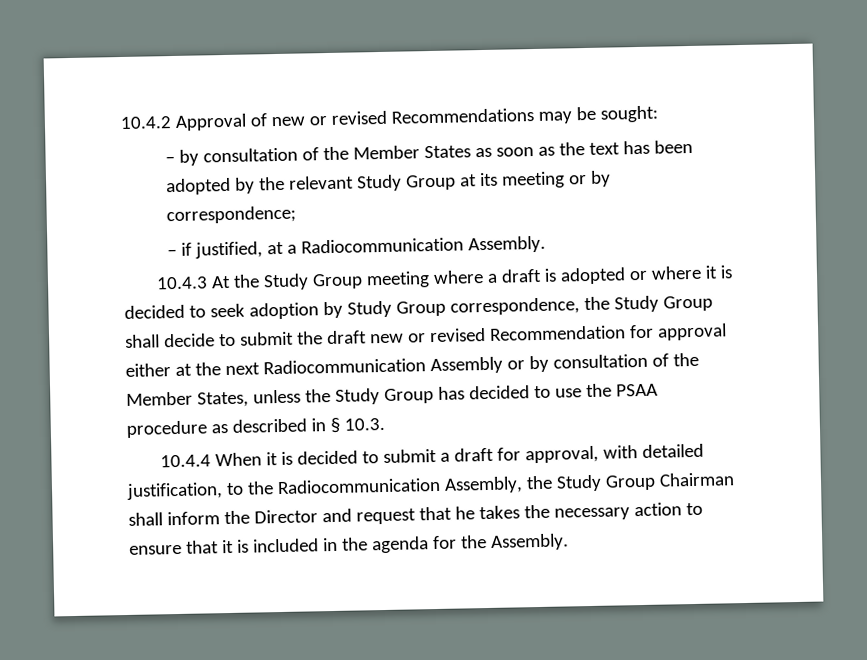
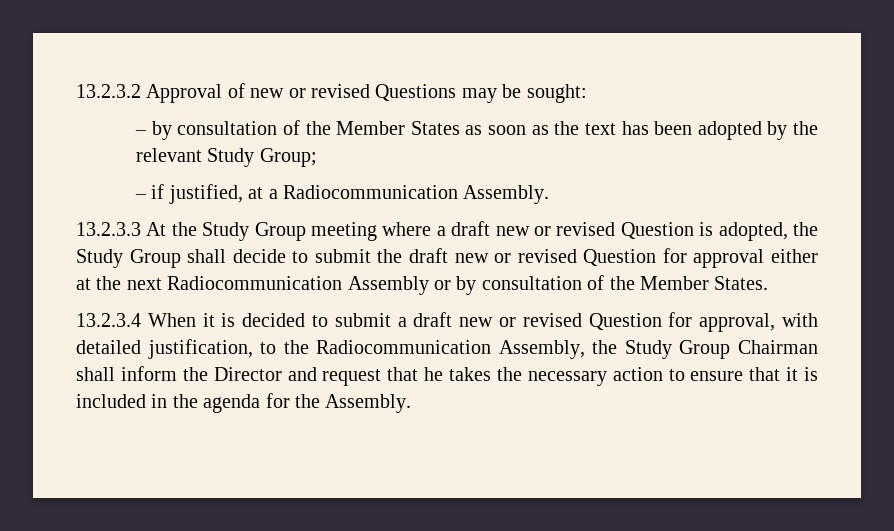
- 10.4.2 Approval of new or revised Recommendations may be sought:
+ 13.2.3.2 Approval of new or revised Questions may be sought:
- – by consultation of the Member States as soon as the text has been adopted by the relevant Study Group at its meeting or by correspondence;
+ – by consultation of the Member States as soon as the text has been adopted by the relevant Study Group;
- 10.4.3 At the Study Group meeting where a draft is adopted or where it is decided to seek adoption by Study Group correspondence, the Study Group shall decide to submit the draft new or revised Recommendation for approval either at the next Radiocommunication Assembly or by consultation of the Member States, unless the Study Group has decided to use the PSAA procedure as described in § 10.3.
- 10.4.4 When it is decided to submit a draft for approval, with detailed justification, to the Radiocommunication Assembly, the Study Group Chairman shall inform the Director and request that he takes the necessary action to ensure that it is included in the agenda for the Assembly.
+ 13.2.3.3 At the Study Group meeting where a draft new or revised Question is adopted, the Study Group shall decide to submit the draft new or revised Question for approval either at the next Radiocommunication Assembly or by consultation of the Member States.
+ 13.2.3.4 When it is decided to submit a draft new or revised Question for approval, with detailed justification, to the Radiocommunication Assembly, the Study Group Chairman shall inform the Director and request that he takes the necessary action to ensure that it is included in the agenda for the Assembly.

